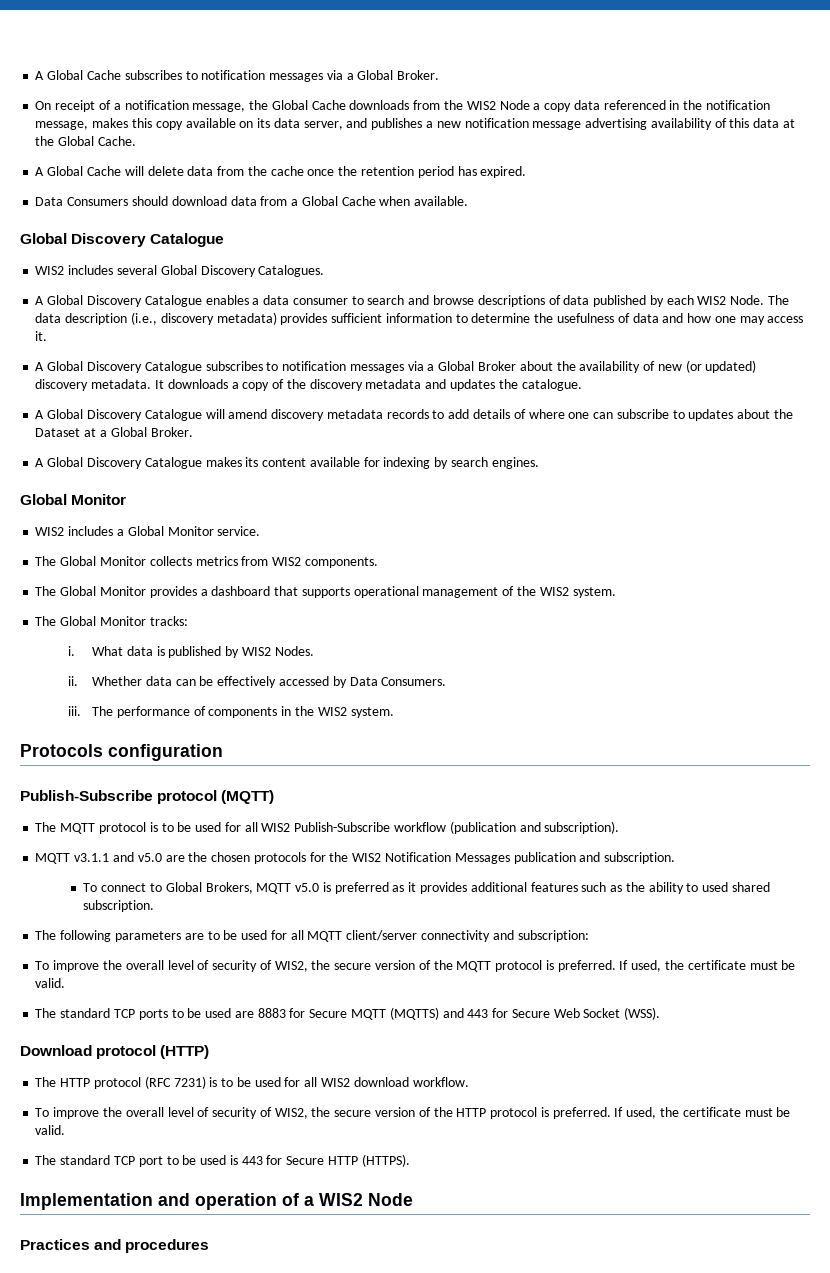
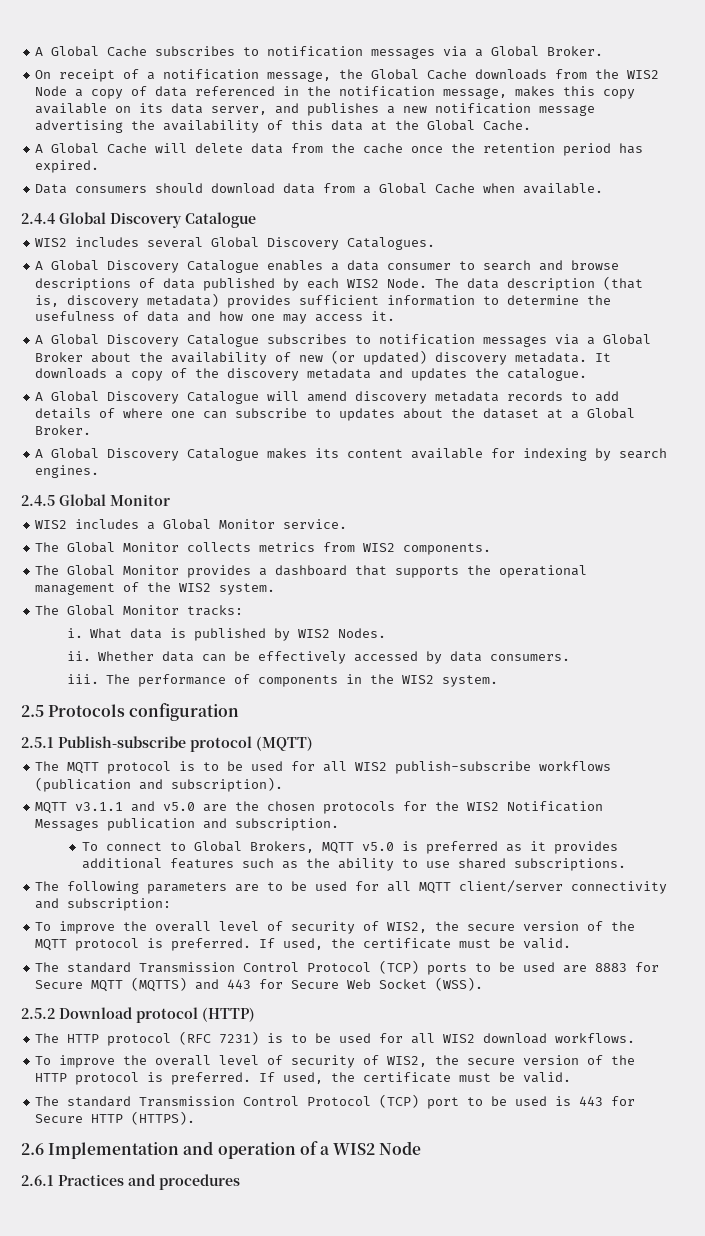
- On receipt of a notification message, the Global Cache downloads from the WIS2 Node a copy data referenced in the notification message, makes this copy available on its data server, and publishes a new notification message advertising availability of this data at the Global Cache.
+ On receipt of a notification message, the Global Cache downloads from the WIS2 Node a copy of data referenced in the notification message, makes this copy available on its data server, and publishes a new notification message advertising the availability of this data at the Global Cache.
- Data Consumers should download data from a Global Cache when available.
- Global Discovery Catalogue
+ Data consumers should download data from a Global Cache when available.
+ 2.4.4 Global Discovery Catalogue
- The data description (i.e., discovery metadata) provides sufficient information to determine the usefulness of data and how one may access it.
+ The data description (that is, discovery metadata) provides sufficient information to determine the usefulness of data and how one may access it.
- A Global Discovery Catalogue will amend discovery metadata records to add details of where one can subscribe to updates about the Dataset at a Global Broker.
+ A Global Discovery Catalogue will amend discovery metadata records to add details of where one can subscribe to updates about the dataset at a Global Broker.
  A Global Discovery Catalogue makes its content available for indexing by search engines.
- Global Monitor
+ 2.4.5 Global Monitor
- The Global Monitor provides a dashboard that supports operational management of the WIS2 system.
+ The Global Monitor provides a dashboard that supports the operational management of the WIS2 system.
- Whether data can be effectively accessed by Data Consumers.
+ Whether data can be effectively accessed by data consumers.
- Protocols configuration
+ 2.5 Protocols configuration
- Publish-Subscribe protocol (MQTT)
+ 2.5.1 Publish-subscribe protocol (MQTT)
- The MQTT protocol is to be used for all WIS2 Publish-Subscribe workflow (publication and subscription).
+ The MQTT protocol is to be used for all WIS2 publish-subscribe workflows (publication and subscription).
- To connect to Global Brokers, MQTT v5.0 is preferred as it provides additional features such as the ability to used shared subscription.
+ To connect to Global Brokers, MQTT v5.0 is preferred as it provides additional features such as the ability to use shared subscriptions.
- The standard TCP ports to be used are 8883 for Secure MQTT (MQTTS) and 443 for Secure Web Socket (WSS).
+ The standard Transmission Control Protocol (TCP) ports to be used are 8883 for Secure MQTT (MQTTS) and 443 for Secure Web Socket (WSS).
- Download protocol (HTTP)
+ 2.5.2 Download protocol (HTTP)
- The HTTP protocol (RFC 7231) is to be used for all WIS2 download workflow.
+ The HTTP protocol (RFC 7231) is to be used for all WIS2 download workflows.
- The standard TCP port to be used is 443 for Secure HTTP (HTTPS).
+ The standard Transmission Control Protocol (TCP) port to be used is 443 for Secure HTTP (HTTPS).
- Implementation and operation of a WIS2 Node
+ 2.6 Implementation and operation of a WIS2 Node
- Practices and procedures
+ 2.6.1 Practices and procedures

